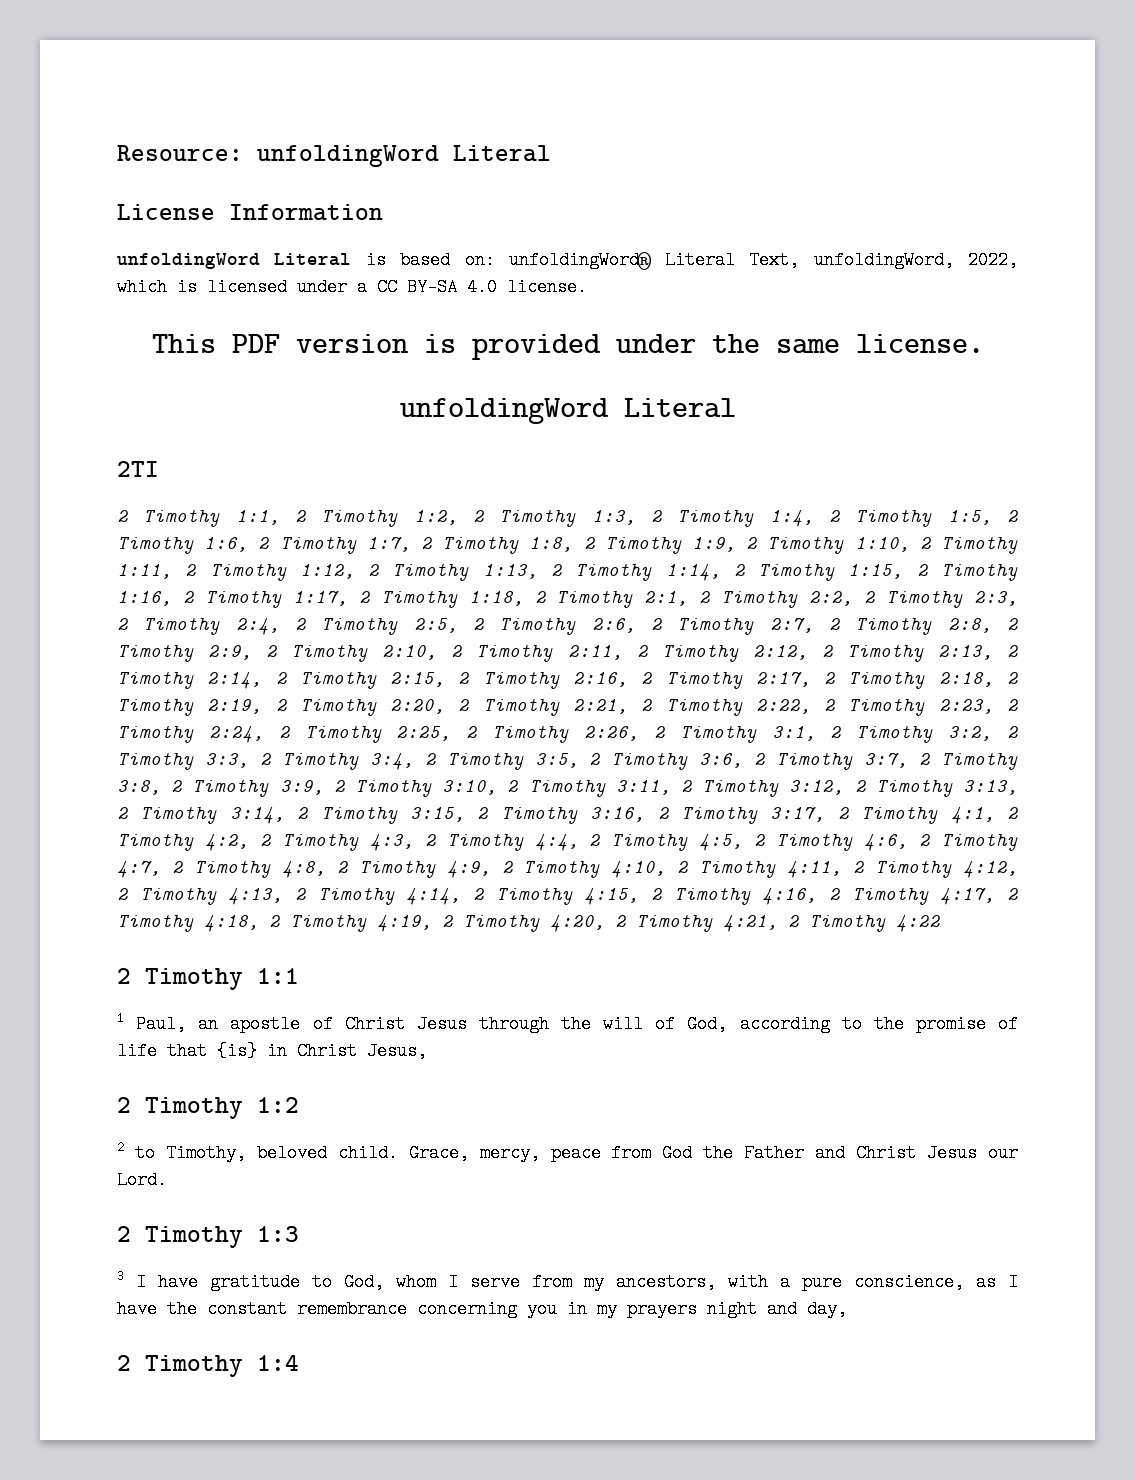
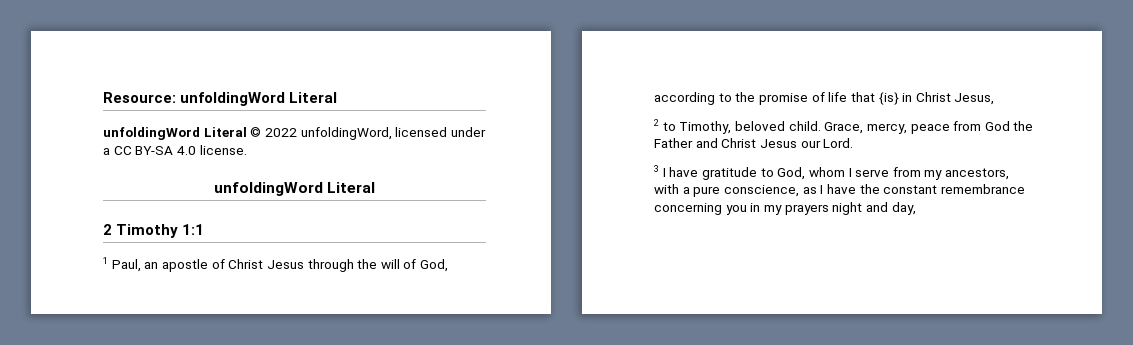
- License Information
- unfoldingWord Literal is based on: unfoldingWord® Literal Text, unfoldingWord, 2022, which is licensed under a CC BY-SA 4.0 license.
- This PDF version is provided under the same license.
+ unfoldingWord Literal © 2022 unfoldingWord, licensed under a CC BY-SA 4.0 license.
  unfoldingWord Literal
- 2TI
- 2 Timothy 1:1, 2 Timothy 1:2, 2 Timothy 1:3, 2 Timothy 1:4, 2 Timothy 1:5, 2 Timothy 1:6, 2 Timothy 1:7, 2 Timothy 1:8, 2 Timothy 1:9, 2 Timothy 1:10, 2 Timothy 1:11, 2 Timothy 1:12, 2 Timothy 1:13, 2 Timothy 1:14, 2 Timothy 1:15, 2 Timothy 1:16, 2 Timothy 1:17, 2 Timothy 1:18, 2 Timothy 2:1, 2 Timothy 2:2, 2 Timothy 2:3, 2 Timothy 2:4, 2 Timothy 2:5, 2 Timothy 2:6, 2 Timothy 2:7, 2 Timothy 2:8, 2 Timothy 2:9, 2 Timothy 2:10, 2 Timothy 2:11, 2 Timothy 2:12, 2 Timothy 2:13, 2 Timothy 2:14, 2 Timothy 2:15, 2 Timothy 2:16, 2 Timothy 2:17, 2 Timothy 2:18, 2 Timothy 2:19, 2 Timothy 2:20, 2 Timothy 2:21, 2 Timothy 2:22, 2 Timothy 2:23, 2 Timothy 2:24, 2 Timothy 2:25, 2 Timothy 2:26, 2 Timothy 3:1, 2 Timothy 3:2, 2 Timothy 3:3, 2 Timothy 3:4, 2 Timothy 3:5, 2 Timothy 3:6, 2 Timothy 3:7, 2 Timothy 3:8, 2 Timothy 3:9, 2 Timothy 3:10, 2 Timothy 3:11, 2 Timothy 3:12, 2 Timothy 3:13, 2 Timothy 3:14, 2 Timothy 3:15, 2 Timothy 3:16, 2 Timothy 3:17, 2 Timothy 4:1, 2 Timothy 4:2, 2 Timothy 4:3, 2 Timothy 4:4, 2 Timothy 4:5, 2 Timothy 4:6, 2 Timothy 4:7, 2 Timothy 4:8, 2 Timothy 4:9, 2 Timothy 4:10, 2 Timothy 4:11, 2 Timothy 4:12, 2 Timothy 4:13, 2 Timothy 4:14, 2 Timothy 4:15, 2 Timothy 4:16, 2 Timothy 4:17, 2 Timothy 4:18, 2 Timothy 4:19, 2 Timothy 4:20, 2 Timothy 4:21, 2 Timothy 4:22
- 2 Timothy 1:2
- 2 Timothy 1:3
- 2 Timothy 1:4

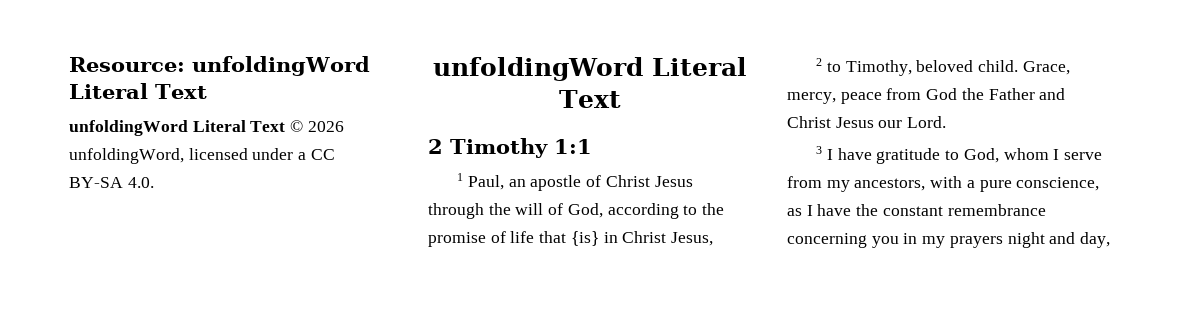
- Resource: unfoldingWord Literal
- unfoldingWord Literal © 2022 unfoldingWord, licensed under a CC BY-SA 4.0 license.
- unfoldingWord Literal
+ Resource: unfoldingWord Literal Text
+ unfoldingWord Literal Text © 2026 unfoldingWord, licensed under a CC BY-SA 4.0.
+ unfoldingWord Literal Text

